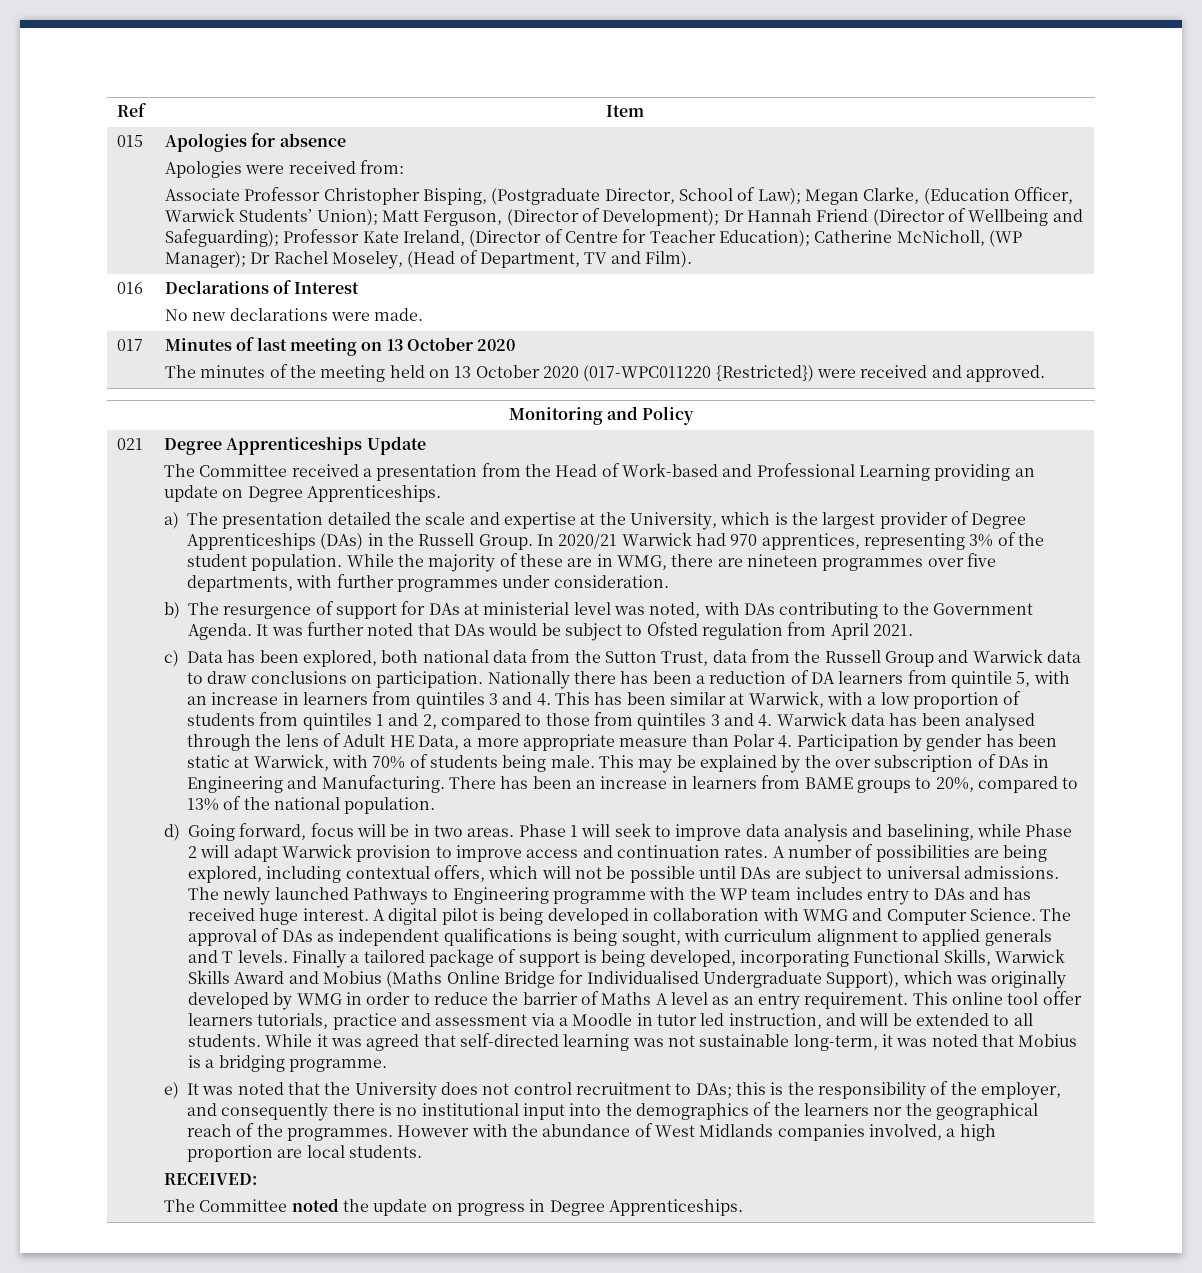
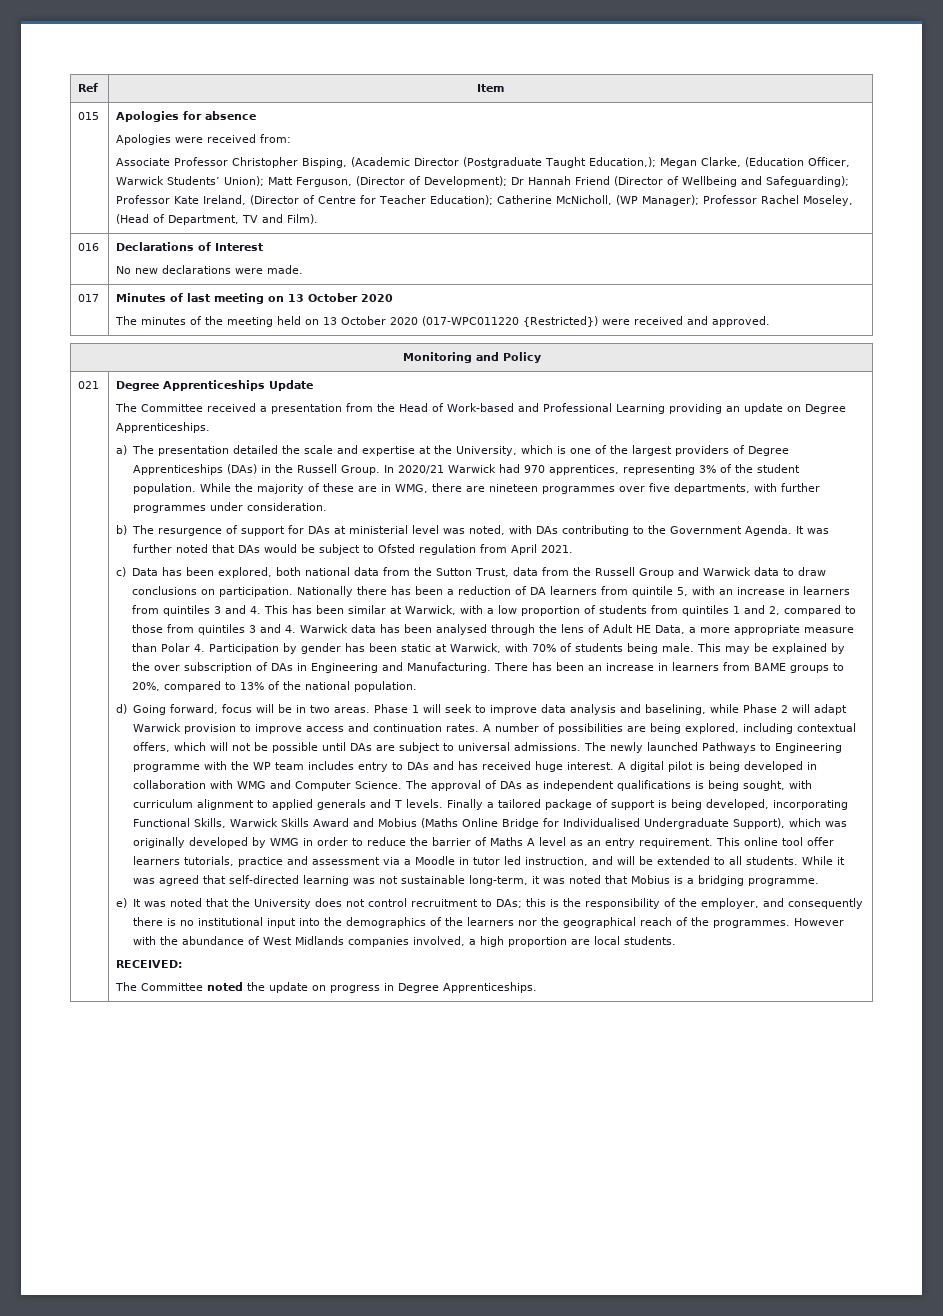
- Associate Professor Christopher Bisping, (Postgraduate Director, School of Law); Megan Clarke, (Education Officer, Warwick Students’ Union); Matt Ferguson, (Director of Development); Dr Hannah Friend (Director of Wellbeing and Safeguarding); Professor Kate Ireland, (Director of Centre for Teacher Education); Catherine McNicholl, (WP Manager); Dr Rachel Moseley, (Head of Department, TV and Film).
+ Associate Professor Christopher Bisping, (Academic Director (Postgraduate Taught Education,); Megan Clarke, (Education Officer, Warwick Students’ Union); Matt Ferguson, (Director of Development); Dr Hannah Friend (Director of Wellbeing and Safeguarding); Professor Kate Ireland, (Director of Centre for Teacher Education); Catherine McNicholl, (WP Manager); Professor Rachel Moseley, (Head of Department, TV and Film).
- a) The presentation detailed the scale and expertise at the University, which is the largest provider of Degree Apprenticeships (DAs) in the Russell Group.
+ a) The presentation detailed the scale and expertise at the University, which is one of the largest providers of Degree Apprenticeships (DAs) in the Russell Group.

